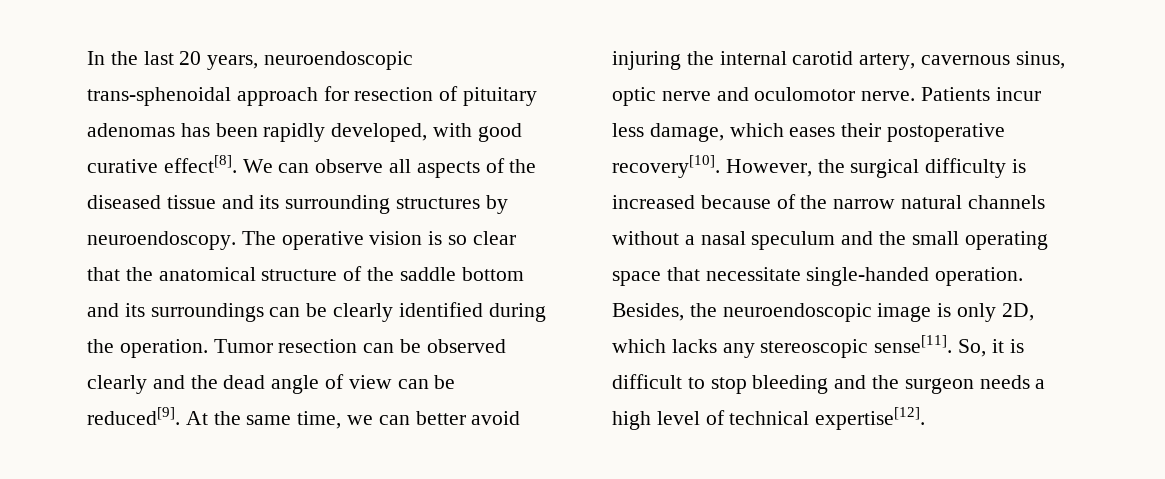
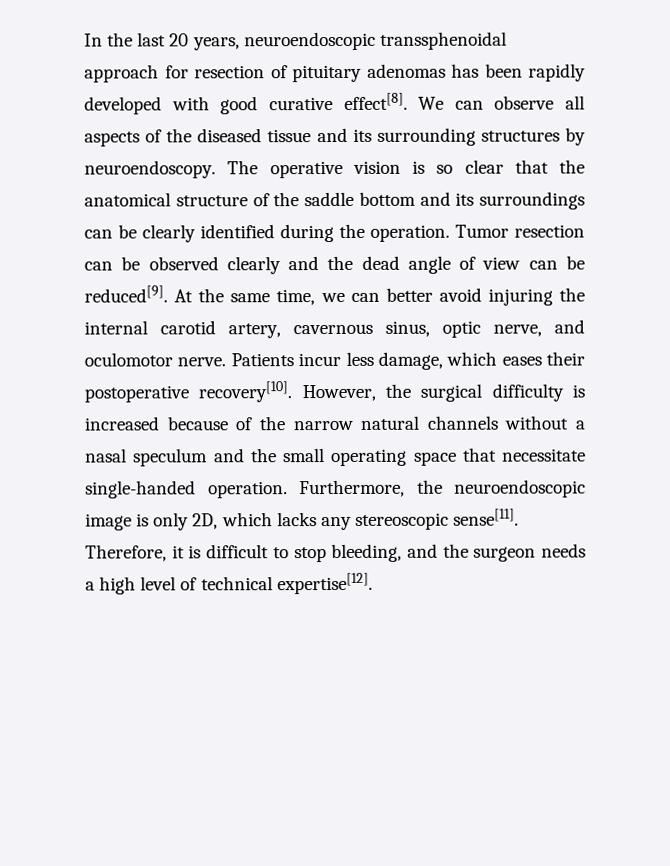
- In the last 20 years, neuroendoscopic trans-sphenoidal approach for resection of pituitary adenomas has been rapidly developed, with good curative effect[8].
+ In the last 20 years, neuroendoscopic transsphenoidal approach for resection of pituitary adenomas has been rapidly developed with good curative effect[8].
- At the same time, we can better avoid injuring the internal carotid artery, cavernous sinus, optic nerve and oculomotor nerve.
+ At the same time, we can better avoid injuring the internal carotid artery, cavernous sinus, optic nerve, and oculomotor nerve.
- Besides, the neuroendoscopic image is only 2D, which lacks any stereoscopic sense[11].
+ Furthermore, the neuroendoscopic image is only 2D, which lacks any stereoscopic sense[11].
- So, it is difficult to stop bleeding and the surgeon needs a high level of technical expertise[12].
+ Therefore, it is difficult to stop bleeding, and the surgeon needs a high level of technical expertise[12].

